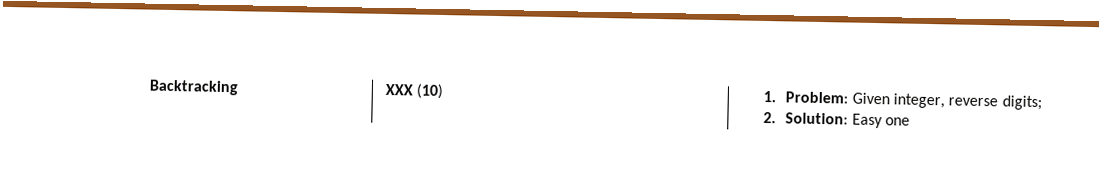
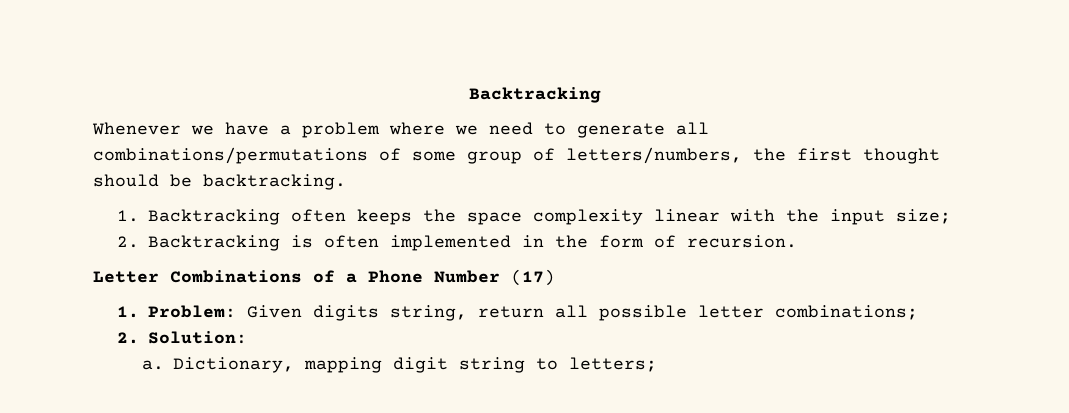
- XXX (10)
- 1. Problem: Given integer, reverse digits;
- 2. Solution: Easy one
+ Whenever we have a problem where we need to generate all combinations/permutations of some group of letters/numbers, the first thought should be backtracking.
+ 1. Backtracking often keeps the space complexity linear with the input size;
+ 2. Backtracking is often implemented in the form of recursion.
+ Letter Combinations of a Phone Number (17)
+ 1. Problem: Given digits string, return all possible letter combinations;
+ 2. Solution:
+ a. Dictionary, mapping digit string to letters;

